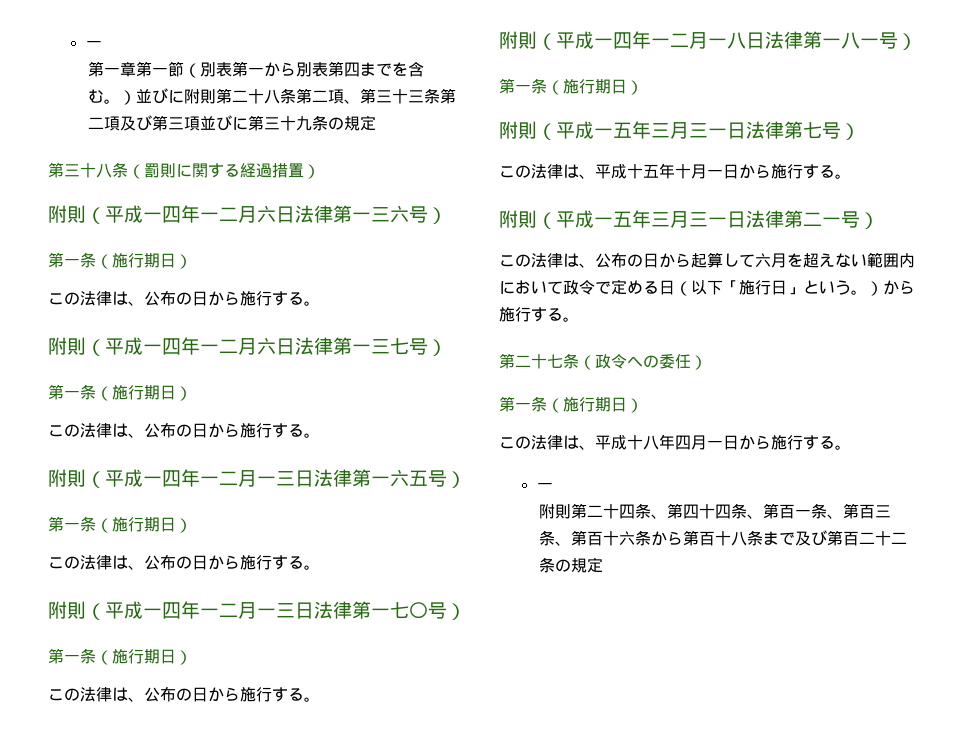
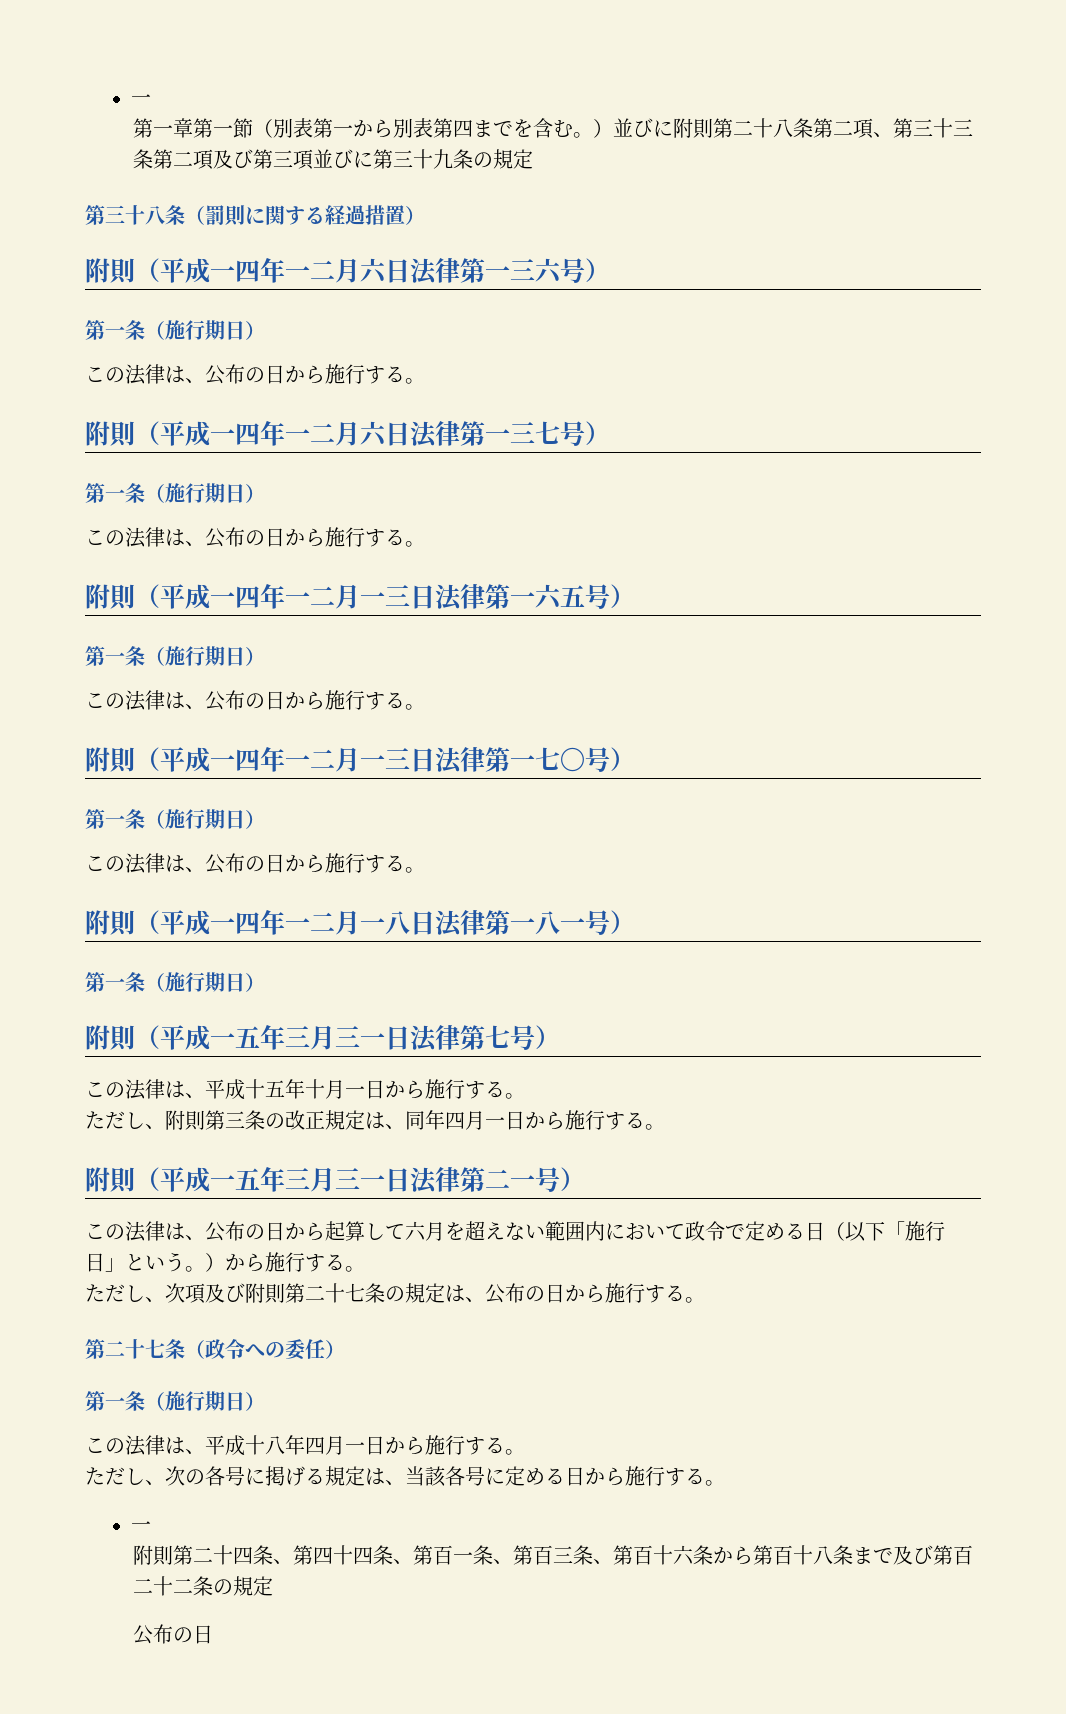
+ ただし、附則第三条の改正規定は、同年四月一日から施行する。
+ ただし、次項及び附則第二十七条の規定は、公布の日から施行する。
+ ただし、次の各号に掲げる規定は、当該各号に定める日から施行する。
  附則第二十四条、第四十四条、第百一条、第百三条、第百十六条から第百十八条まで及び第百二十二条の規定
+ 公布の日

